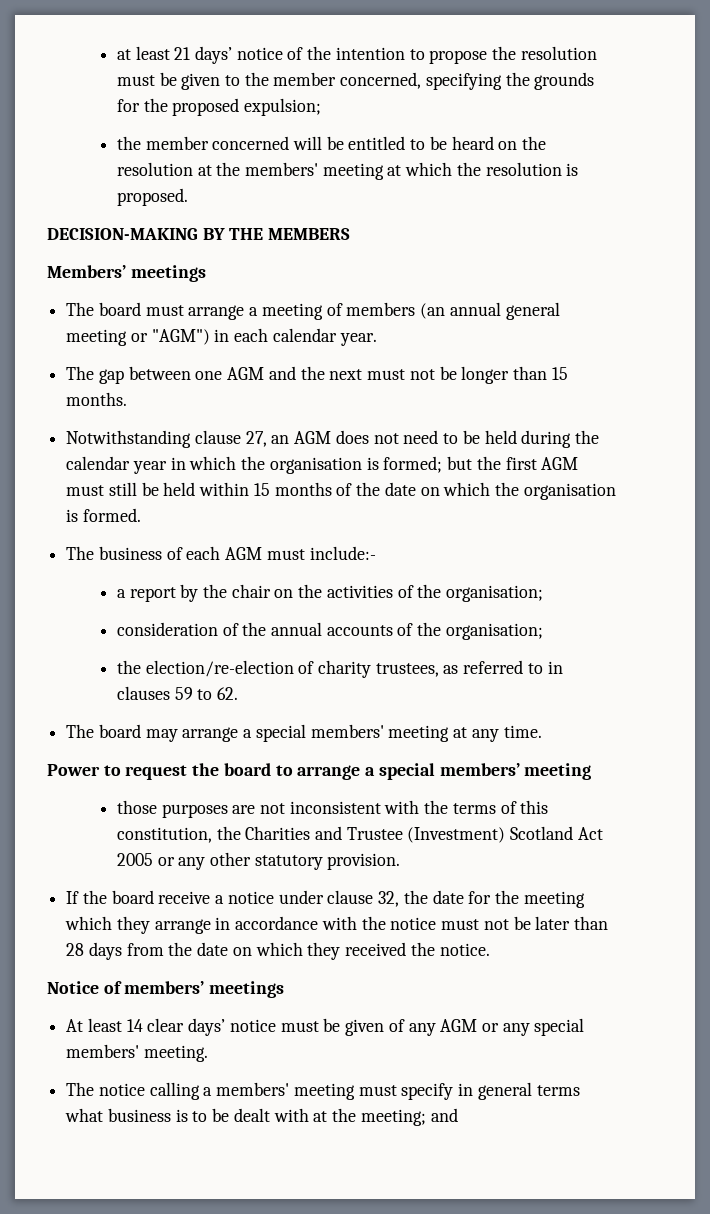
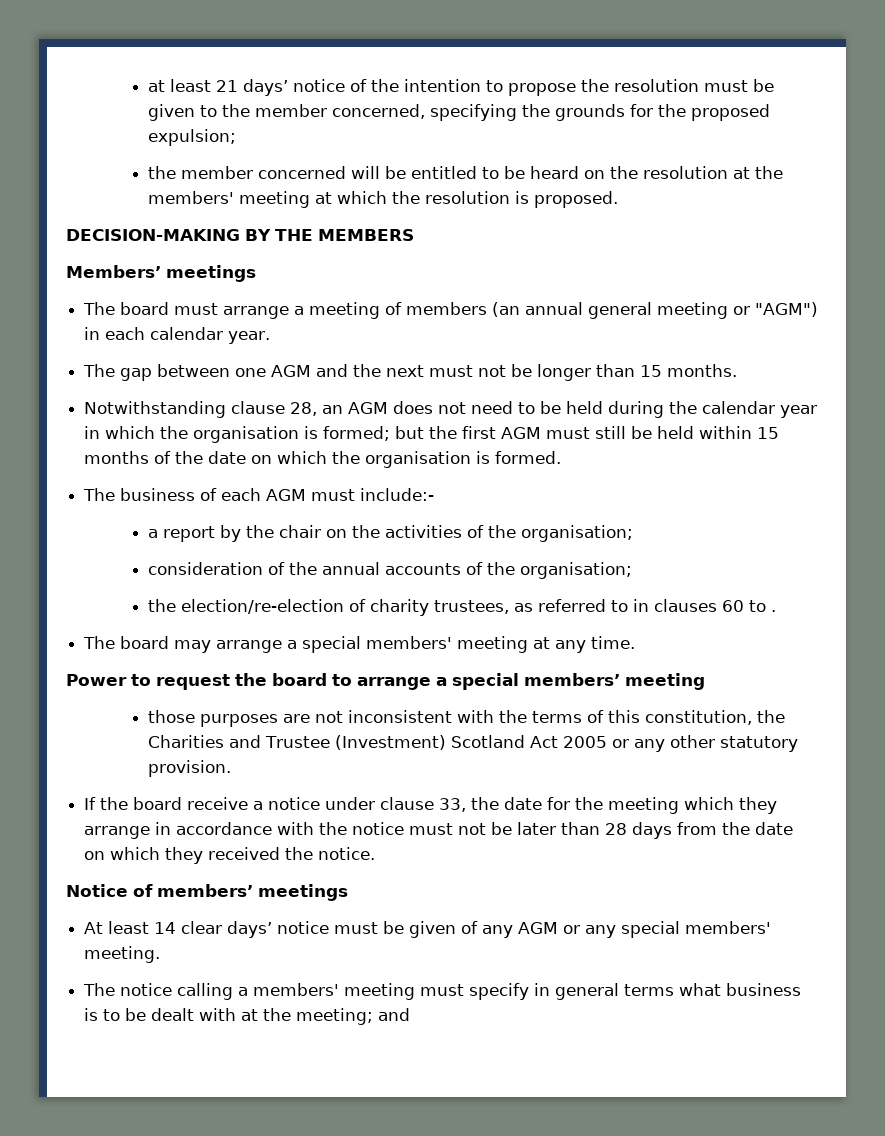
- Notwithstanding clause 27, an AGM does not need to be held during the calendar year in which the organisation is formed; but the first AGM must still be held within 15 months of the date on which the organisation is formed.
+ Notwithstanding clause 28, an AGM does not need to be held during the calendar year in which the organisation is formed; but the first AGM must still be held within 15 months of the date on which the organisation is formed.
- the election/re-election of charity trustees, as referred to in clauses 59 to 62.
+ the election/re-election of charity trustees, as referred to in clauses 60 to .
- If the board receive a notice under clause 32, the date for the meeting which they arrange in accordance with the notice must not be later than 28 days from the date on which they received the notice.
+ If the board receive a notice under clause 33, the date for the meeting which they arrange in accordance with the notice must not be later than 28 days from the date on which they received the notice.

